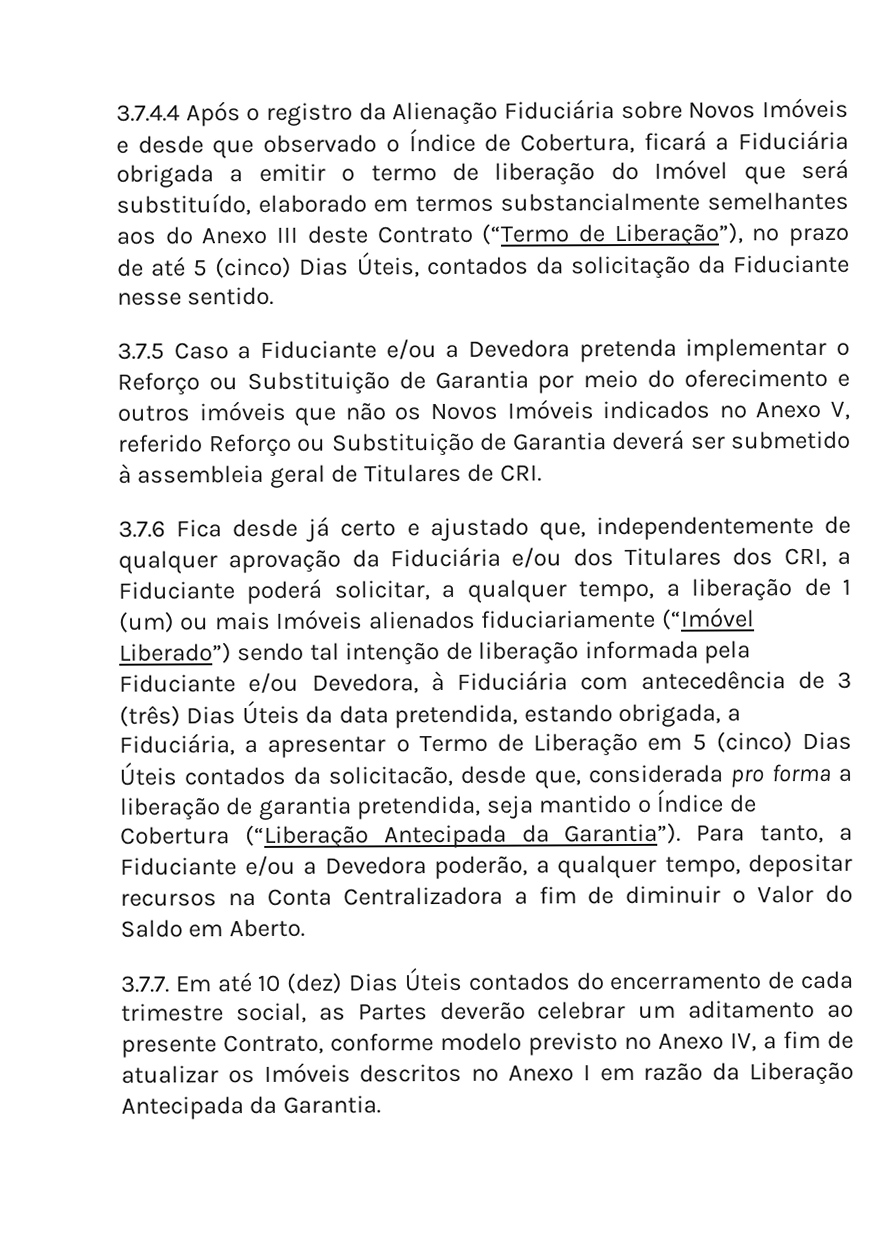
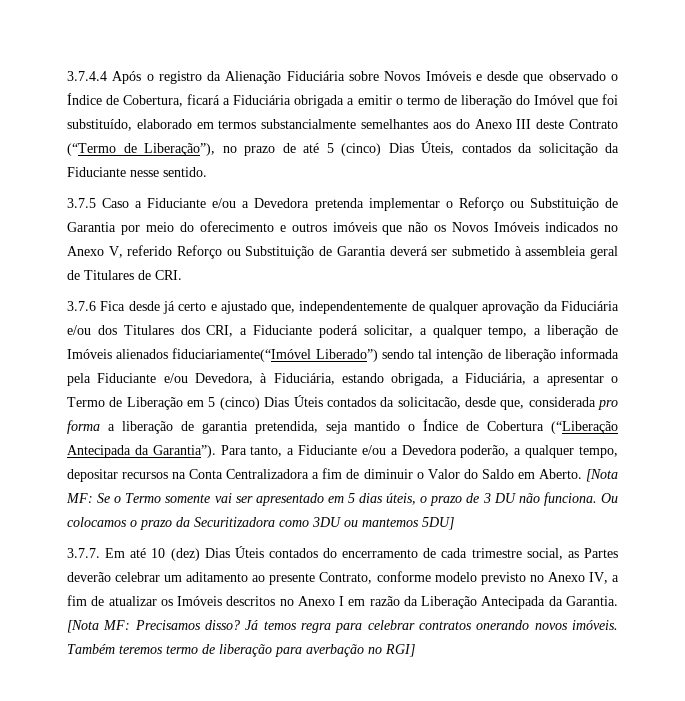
- 3.7.4.4 Após o registro da Alienação Fiduciária sobre Novos Imóveis e desde que observado o Índice de Cobertura, ficará a Fiduciária obrigada a emitir o termo de liberação do Imóvel que será substituído, elaborado em termos substancialmente semelhantes aos do Anexo III deste Contrato (“Termo de Liberação”), no prazo de até 5 (cinco) Dias Úteis, contados da solicitação da Fiduciante nesse sentido.
+ 3.7.4.4 Após o registro da Alienação Fiduciária sobre Novos Imóveis e desde que observado o Índice de Cobertura, ficará a Fiduciária obrigada a emitir o termo de liberação do Imóvel que foi substituído, elaborado em termos substancialmente semelhantes aos do Anexo III deste Contrato (“Termo de Liberação”), no prazo de até 5 (cinco) Dias Úteis, contados da solicitação da Fiduciante nesse sentido.
- 3.7.6 Fica desde já certo e ajustado que, independentemente de qualquer aprovação da Fiduciária e/ou dos Titulares dos CRI, a Fiduciante poderá solicitar, a qualquer tempo, a liberação de 1 (um) ou mais Imóveis alienados fiduciariamente (“Imóvel Liberado”) sendo tal intenção de liberação informada pela Fiduciante e/ou Devedora, à Fiduciária com antecedência de 3 (três) Dias Úteis da data pretendida, estando obrigada, a Fiduciária, a apresentar o Termo de Liberação em 5 (cinco) Dias Úteis contados da solicitacão, desde que, considerada pro forma a liberação de garantia pretendida, seja mantido o Índice de Cobertura (“Liberação Antecipada da Garantia”).
+ 3.7.6 Fica desde já certo e ajustado que, independentemente de qualquer aprovação da Fiduciária e/ou dos Titulares dos CRI, a Fiduciante poderá solicitar, a qualquer tempo, a liberação de Imóveis alienados fiduciariamente(“Imóvel Liberado”) sendo tal intenção de liberação informada pela Fiduciante e/ou Devedora, à Fiduciária, estando obrigada, a Fiduciária, a apresentar o Termo de Liberação em 5 (cinco) Dias Úteis contados da solicitacão, desde que, considerada pro forma a liberação de garantia pretendida, seja mantido o Índice de Cobertura (“Liberação Antecipada da Garantia”).
+ [Nota MF: Se o Termo somente vai ser apresentado em 5 dias úteis, o prazo de 3 DU não funciona. Ou colocamos o prazo da Securitizadora como 3DU ou mantemos 5DU]
+ [Nota MF: Precisamos disso? Já temos regra para celebrar contratos onerando novos imóveis. Também teremos termo de liberação para averbação no RGI]

